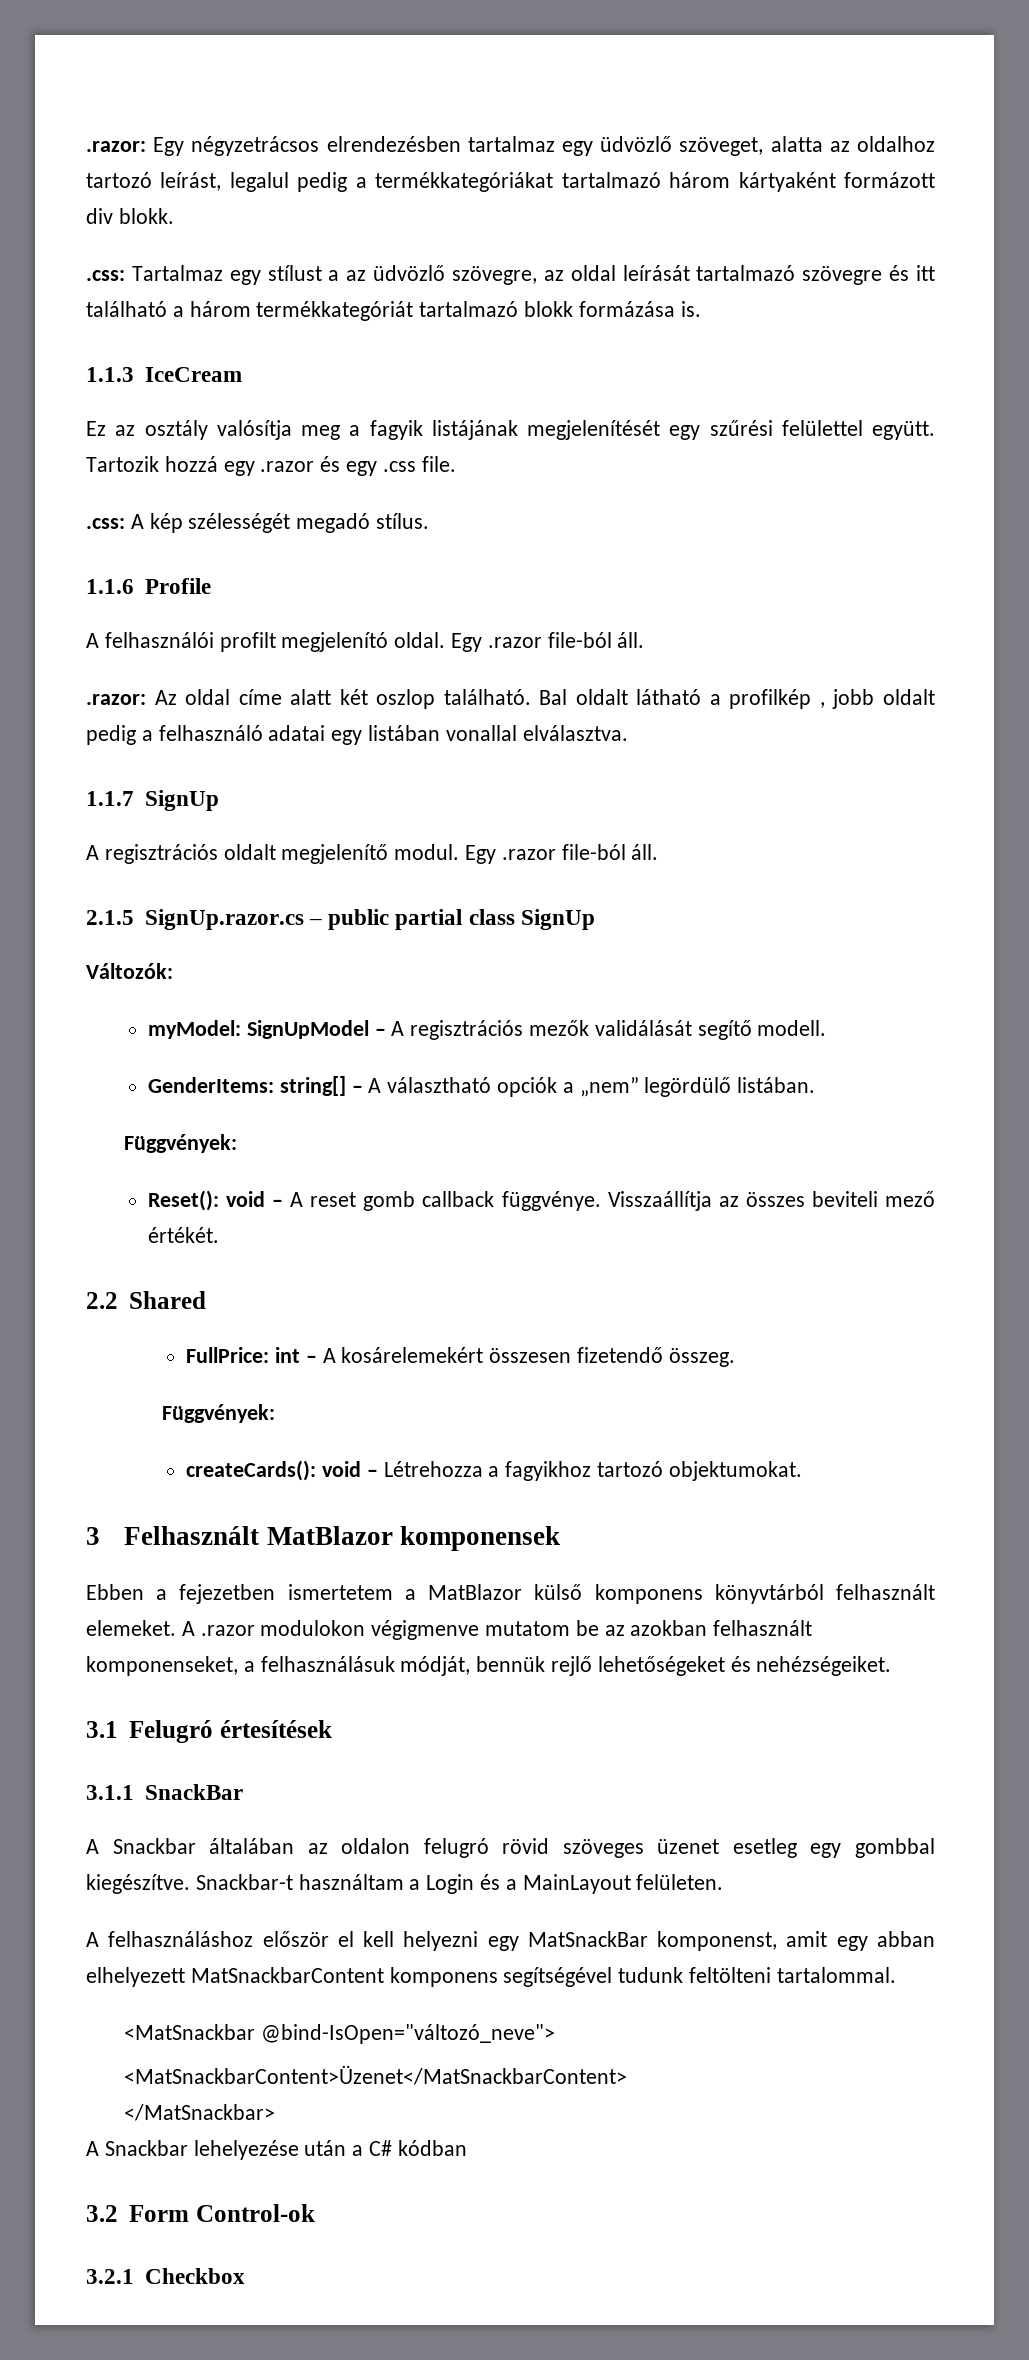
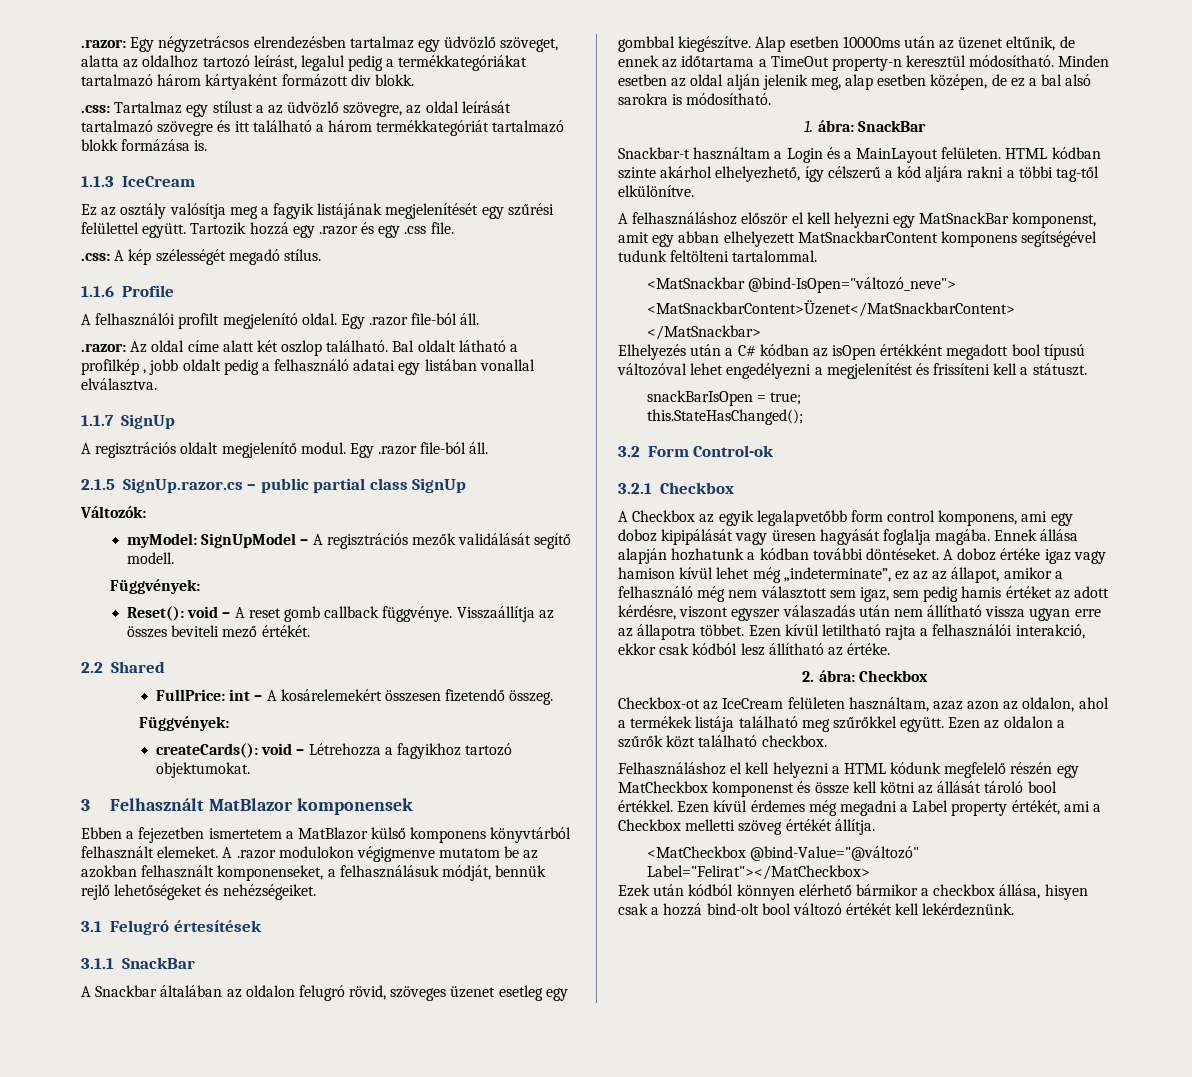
- GenderItems: string[] – A választható opciók a „nem” legördülő listában.
- A Snackbar általában az oldalon felugró rövid szöveges üzenet esetleg egy gombbal kiegészítve. Snackbar-t használtam a Login és a MainLayout felületen.
+ A Snackbar általában az oldalon felugró rövid, szöveges üzenet esetleg egy gombbal kiegészítve. Alap esetben 10000ms után az üzenet eltűnik, de ennek az időtartama a TimeOut property-n keresztül módosítható. Minden esetben az oldal alján jelenik meg, alap esetben középen, de ez a bal alsó sarokra is módosítható.
+ 1. ábra: SnackBar
+ Snackbar-t használtam a Login és a MainLayout felületen. HTML kódban szinte akárhol elhelyezhető, így célszerű a kód aljára rakni a többi tag-től elkülönítve.
- A Snackbar lehelyezése után a C# kódban
+ Elhelyezés után a C# kódban az isOpen értékként megadott bool típusú változóval lehet engedélyezni a megjelenítést és frissíteni kell a státuszt.
+ snackBarIsOpen = true;
+ this.StateHasChanged();
+ A Checkbox az egyik legalapvetőbb form control komponens, ami egy doboz kipipálását vagy üresen hagyását foglalja magába. Ennek állása alapján hozhatunk a kódban további döntéseket. A doboz értéke igaz vagy hamison kívül lehet még „indeterminate”, ez az az állapot, amikor a felhasználó még nem választott sem igaz, sem pedig hamis értéket az adott kérdésre, viszont egyszer válaszadás után nem állítható vissza ugyan erre az állapotra többet. Ezen kívül letiltható rajta a felhasználói interakció, ekkor csak kódból lesz állítható az értéke.
+ 2. ábra: Checkbox
+ Checkbox-ot az IceCream felületen használtam, azaz azon az oldalon, ahol a termékek listája található meg szűrőkkel együtt. Ezen az oldalon a szűrők közt található checkbox.
+ Felhasználáshoz el kell helyezni a HTML kódunk megfelelő részén egy MatCheckbox komponenst és össze kell kötni az állását tároló bool értékkel. Ezen kívül érdemes még megadni a Label property értékét, ami a Checkbox melletti szöveg értékét állítja.
+ <MatCheckbox @bind-Value="@változó" Label="Felirat"></MatCheckbox>
+ Ezek után kódból könnyen elérhető bármikor a checkbox állása, hisyen csak a hozzá bind-olt bool változó értékét kell lekérdeznünk.

